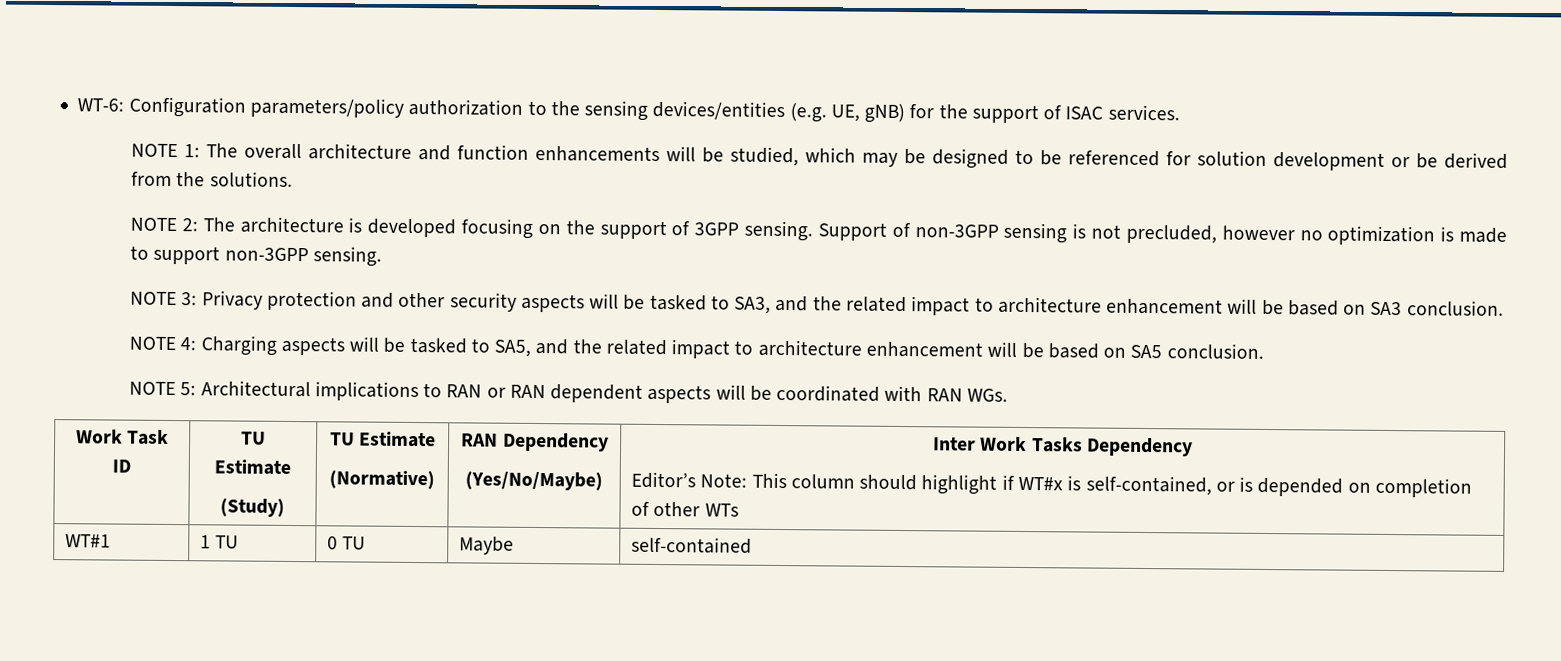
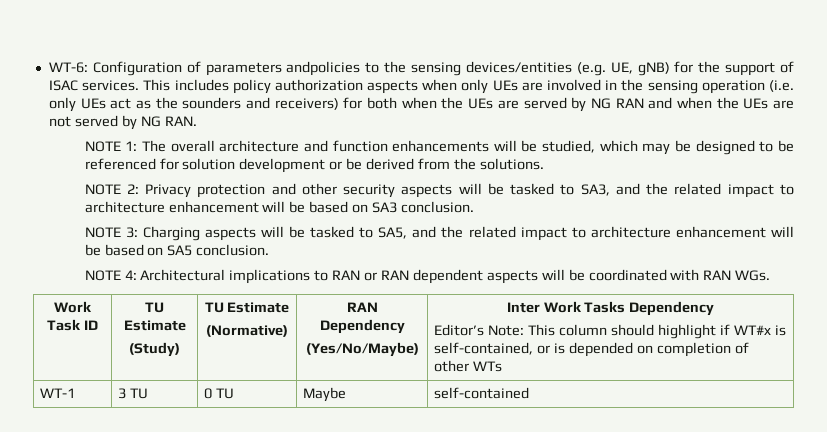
- WT-6: Configuration parameters/policy authorization to the sensing devices/entities (e.g. UE, gNB) for the support of ISAC services.
+ WT-6: Configuration of parameters andpolicies to the sensing devices/entities (e.g. UE, gNB) for the support of ISAC services. This includes policy authorization aspects when only UEs are involved in the sensing operation (i.e. only UEs act as the sounders and receivers) for both when the UEs are served by NG RAN and when the UEs are not served by NG RAN.
- NOTE 2: The architecture is developed focusing on the support of 3GPP sensing. Support of non-3GPP sensing is not precluded, however no optimization is made to support non-3GPP sensing.
- NOTE 3: Privacy protection and other security aspects will be tasked to SA3, and the related impact to architecture enhancement will be based on SA3 conclusion.
+ NOTE 2: Privacy protection and other security aspects will be tasked to SA3, and the related impact to architecture enhancement will be based on SA3 conclusion.
- NOTE 4: Charging aspects will be tasked to SA5, and the related impact to architecture enhancement will be based on SA5 conclusion.
+ NOTE 3: Charging aspects will be tasked to SA5, and the related impact to architecture enhancement will be based on SA5 conclusion.
- NOTE 5: Architectural implications to RAN or RAN dependent aspects will be coordinated with RAN WGs.
+ NOTE 4: Architectural implications to RAN or RAN dependent aspects will be coordinated with RAN WGs.
- WT#1 | 1 TU | 0 TU | Maybe | self-contained
+ WT-1 | 3 TU | 0 TU | Maybe | self-contained

